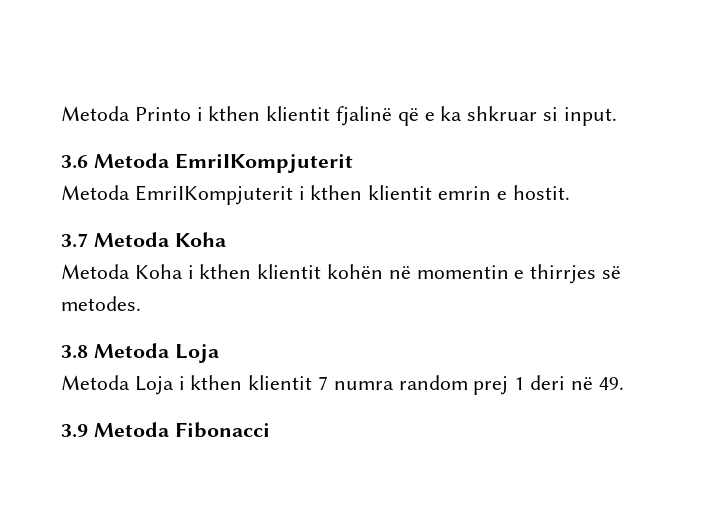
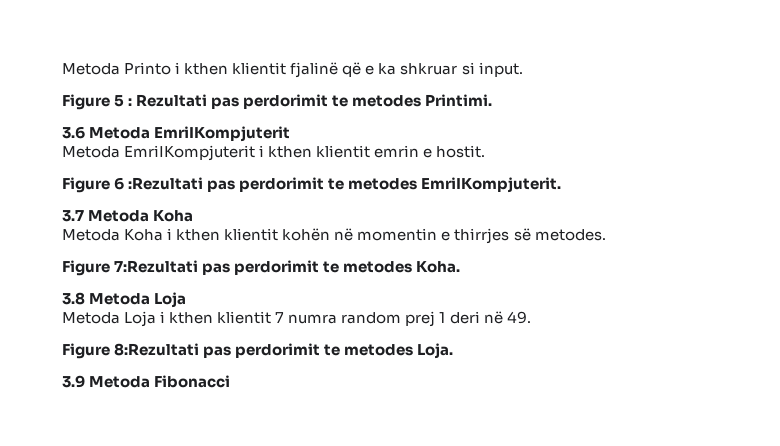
+ Figure 5 : Rezultati pas perdorimit te metodes Printimi.
+ Figure 6 :Rezultati pas perdorimit te metodes EmriIKompjuterit.
+ Figure 7:Rezultati pas perdorimit te metodes Koha.
+ Figure 8:Rezultati pas perdorimit te metodes Loja.

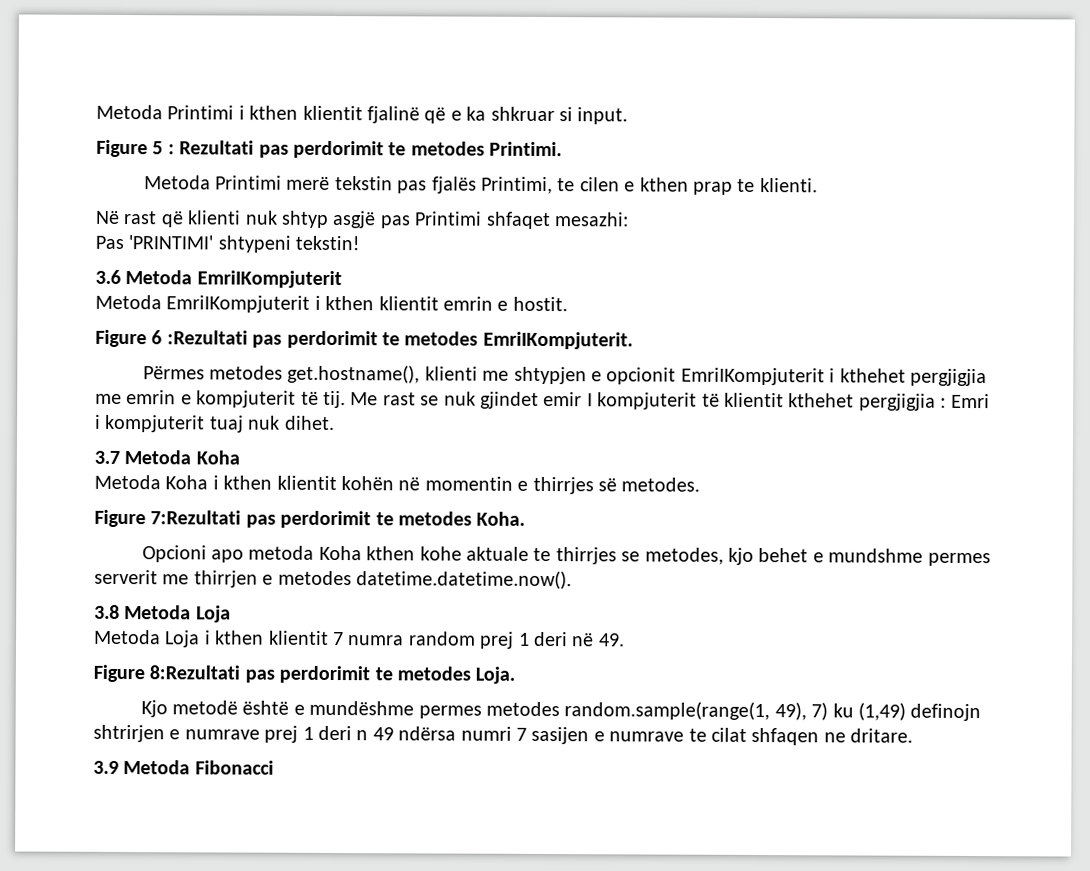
- Metoda Printo i kthen klientit fjalinë që e ka shkruar si input.
+ Metoda Printimi i kthen klientit fjalinë që e ka shkruar si input.
+ Metoda Printimi merë tekstin pas fjalës Printimi, te cilen e kthen prap te klienti.
+ Në rast që klienti nuk shtyp asgjë pas Printimi shfaqet mesazhi:
+ Pas 'PRINTIMI' shtypeni tekstin!
+ Përmes metodes get.hostname(), klienti me shtypjen e opcionit EmriIKompjuterit i kthehet pergjigjia me emrin e kompjuterit të tij. Me rast se nuk gjindet emir I kompjuterit të klientit kthehet pergjigjia : Emri i kompjuterit tuaj nuk dihet.
+ Opcioni apo metoda Koha kthen kohe aktuale te thirrjes se metodes, kjo behet e mundshme permes serverit me thirrjen e metodes datetime.datetime.now().
+ Kjo metodë është e mundëshme permes metodes random.sample(range(1, 49), 7) ku (1,49) definojn shtrirjen e numrave prej 1 deri n 49 ndërsa numri 7 sasijen e numrave te cilat shfaqen ne dritare.

